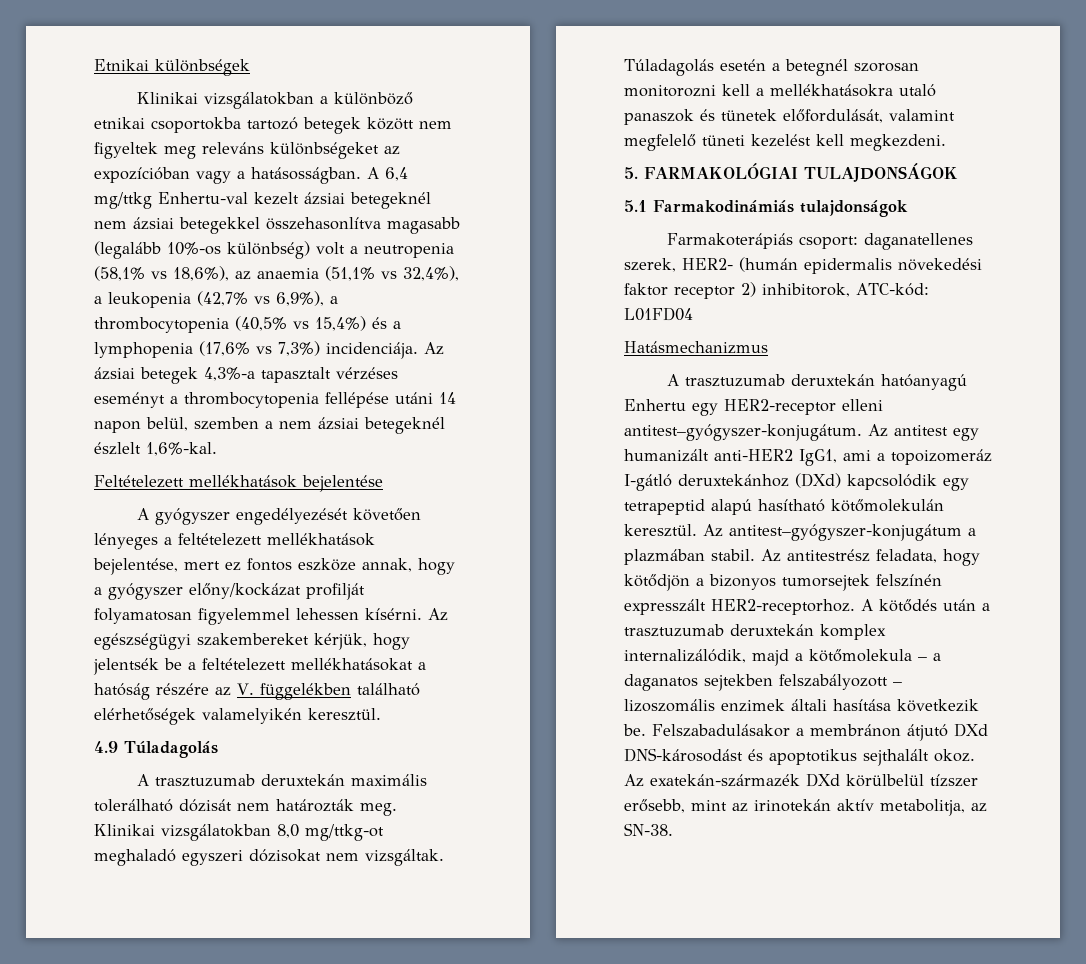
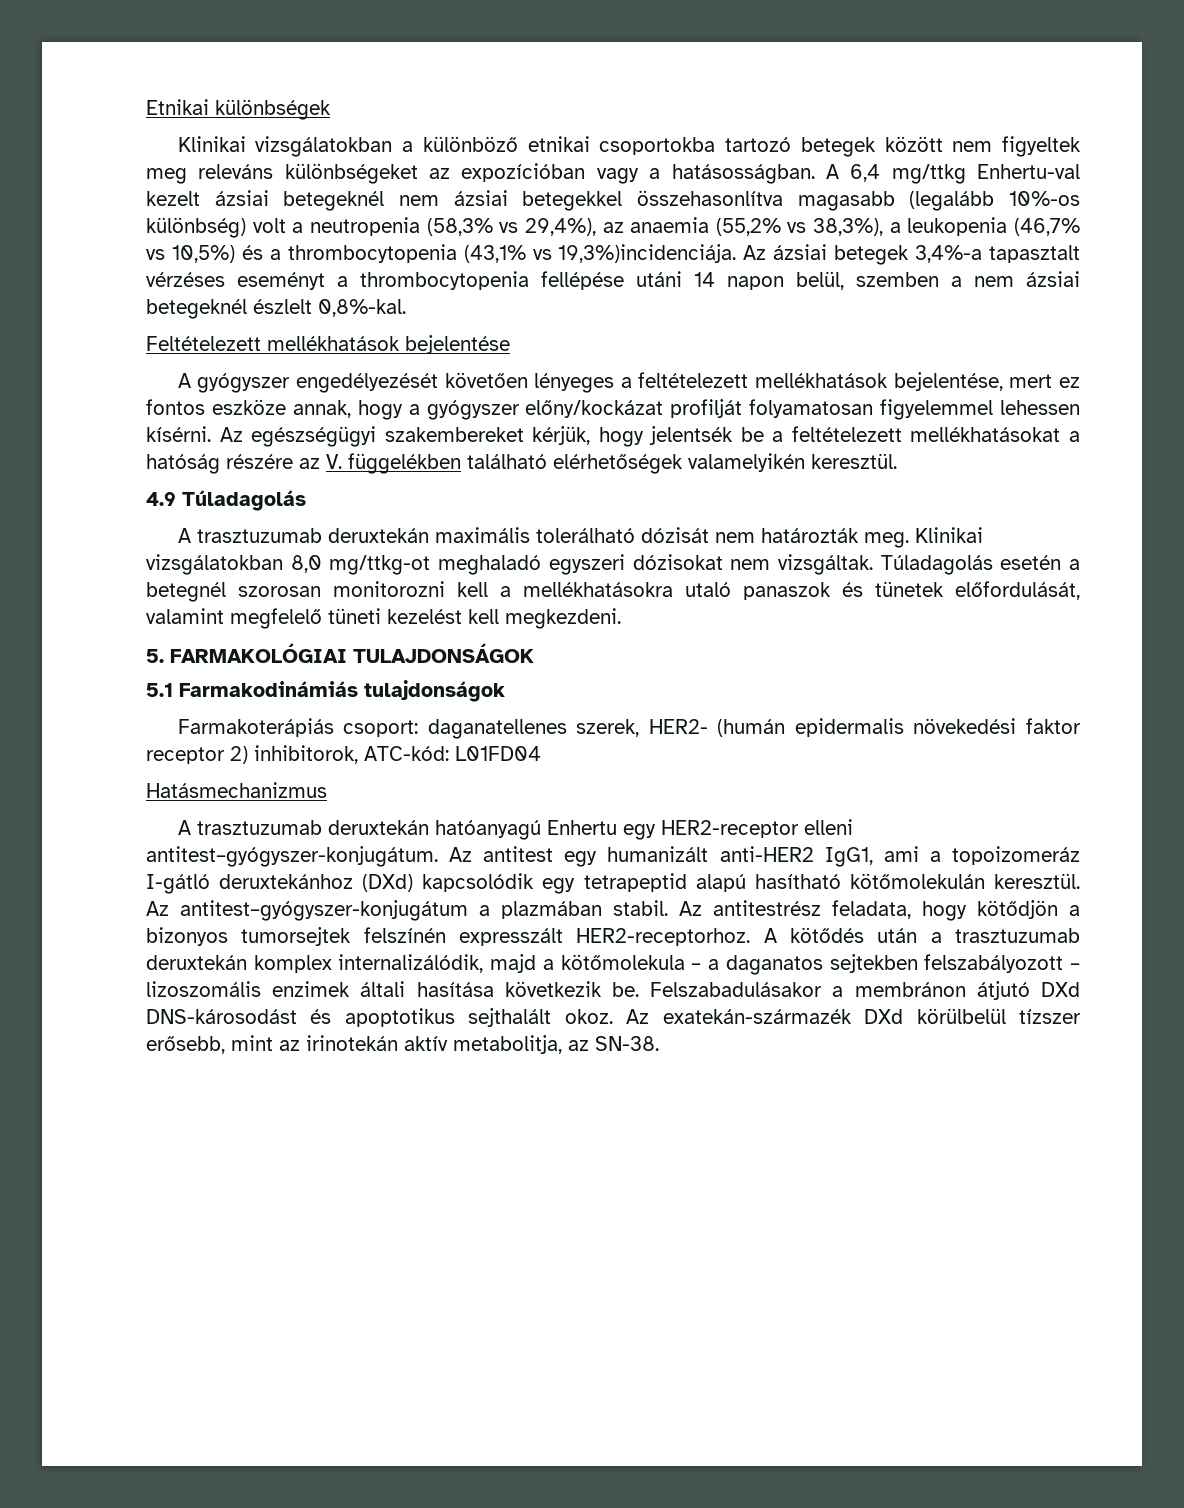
- A 6,4 mg/ttkg Enhertu-val kezelt ázsiai betegeknél nem ázsiai betegekkel összehasonlítva magasabb (legalább 10%-os különbség) volt a neutropenia (58,1% vs 18,6%), az anaemia (51,1% vs 32,4%), a leukopenia (42,7% vs 6,9%), a thrombocytopenia (40,5% vs 15,4%) és a lymphopenia (17,6% vs 7,3%) incidenciája.
+ A 6,4 mg/ttkg Enhertu-val kezelt ázsiai betegeknél nem ázsiai betegekkel összehasonlítva magasabb (legalább 10%-os különbség) volt a neutropenia (58,3% vs 29,4%), az anaemia (55,2% vs 38,3%), a leukopenia (46,7% vs 10,5%) és a thrombocytopenia (43,1% vs 19,3%)incidenciája.
- Az ázsiai betegek 4,3%-a tapasztalt vérzéses eseményt a thrombocytopenia fellépése utáni 14 napon belül, szemben a nem ázsiai betegeknél észlelt 1,6%-kal.
+ Az ázsiai betegek 3,4%-a tapasztalt vérzéses eseményt a thrombocytopenia fellépése utáni 14 napon belül, szemben a nem ázsiai betegeknél észlelt 0,8%-kal.

